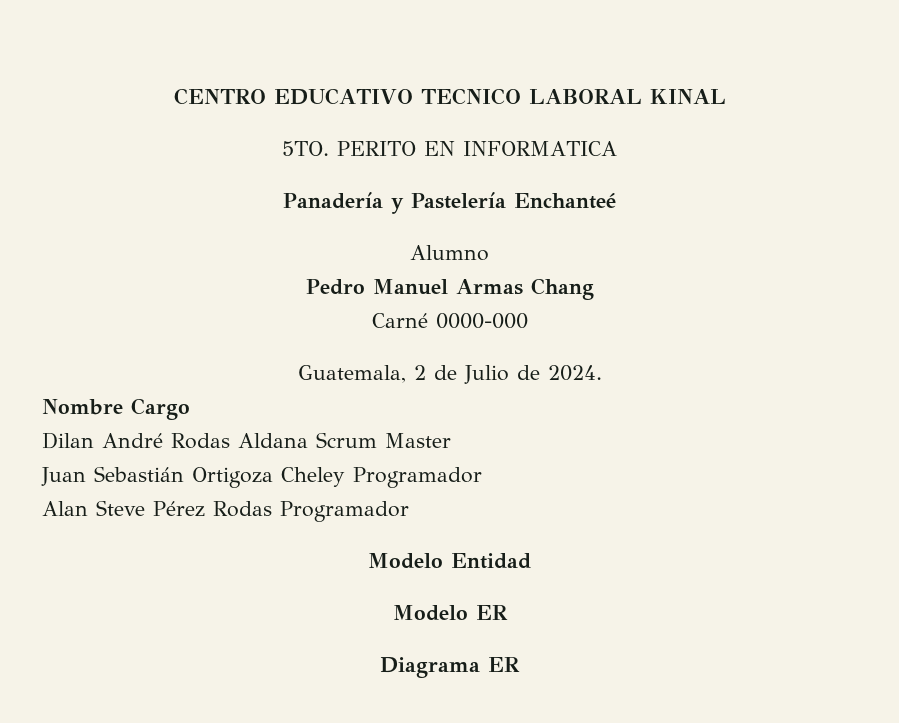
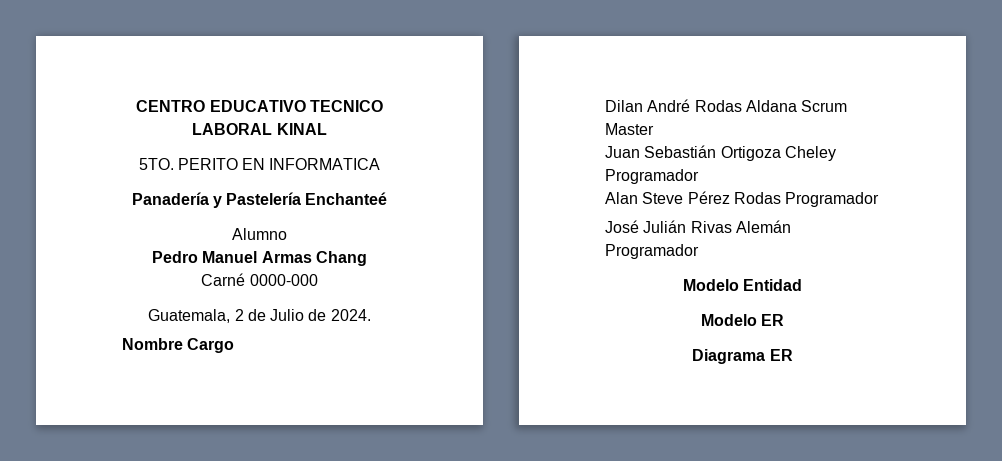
+ José Julián Rivas Alemán Programador

